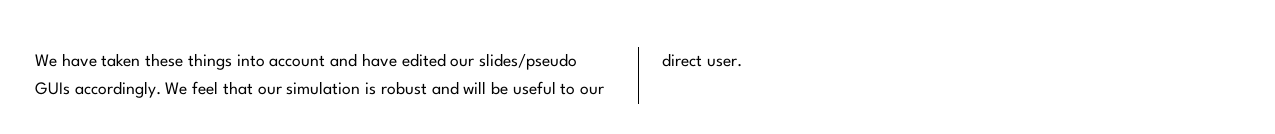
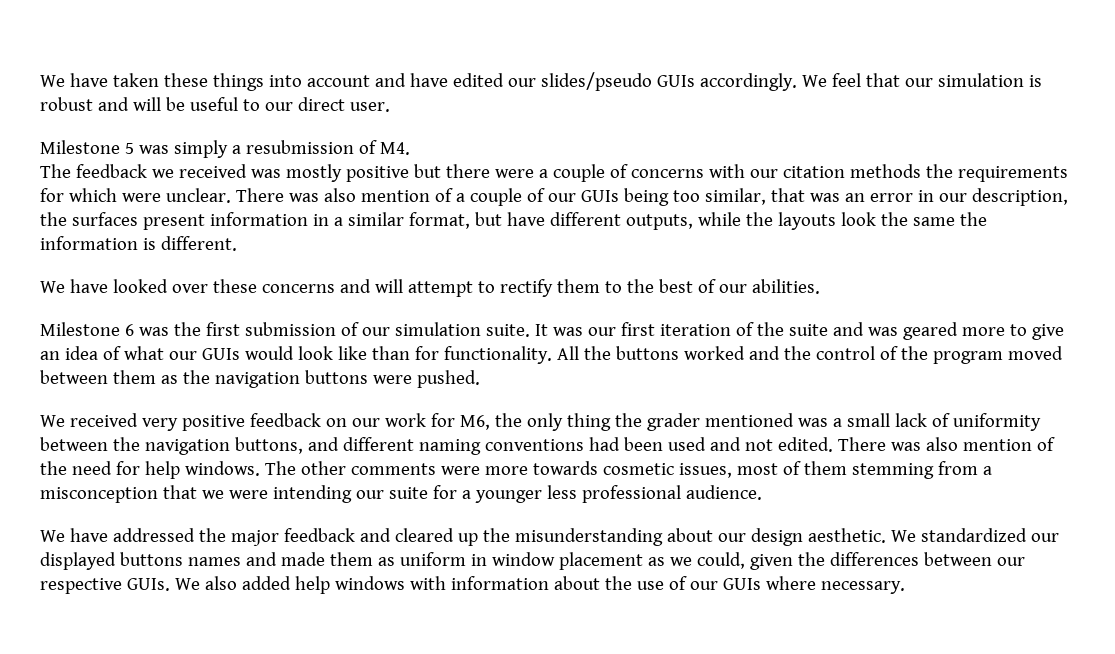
+ Milestone 5 was simply a resubmission of M4.
+ The feedback we received was mostly positive but there were a couple of concerns with our citation methods the requirements for which were unclear. There was also mention of a couple of our GUIs being too similar, that was an error in our description, the surfaces present information in a similar format, but have different outputs, while the layouts look the same the information is different.
+ We have looked over these concerns and will attempt to rectify them to the best of our abilities.
+ Milestone 6 was the first submission of our simulation suite. It was our first iteration of the suite and was geared more to give an idea of what our GUIs would look like than for functionality. All the buttons worked and the control of the program moved between them as the navigation buttons were pushed.
+ We received very positive feedback on our work for M6, the only thing the grader mentioned was a small lack of uniformity between the navigation buttons, and different naming conventions had been used and not edited. There was also mention of the need for help windows. The other comments were more towards cosmetic issues, most of them stemming from a misconception that we were intending our suite for a younger less professional audience.
+ We have addressed the major feedback and cleared up the misunderstanding about our design aesthetic. We standardized our displayed buttons names and made them as uniform in window placement as we could, given the differences between our respective GUIs. We also added help windows with information about the use of our GUIs where necessary.

